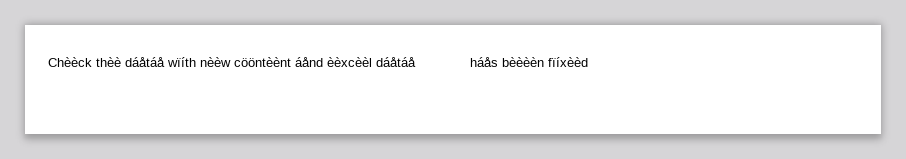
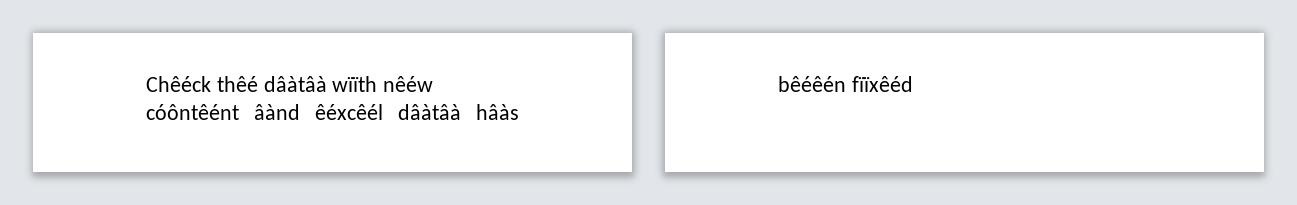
- Chèèck thèè dáåtáå wïíth nèèw cööntèènt áånd èèxcèèl dáåtáå háås bèèèèn fïíxèèd
+ Chêéck thêé dâàtâà wïïth nêéw cóôntêént âànd êéxcêél dâàtâà hâàs bêéêén fïïxêéd

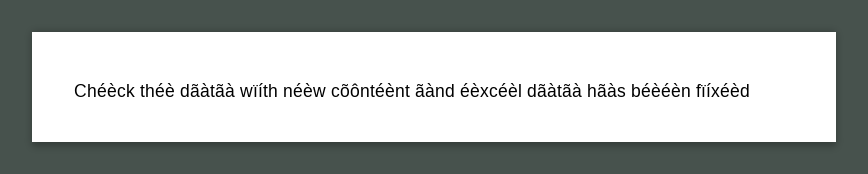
- Chêéck thêé dâàtâà wïïth nêéw cóôntêént âànd êéxcêél dâàtâà hâàs bêéêén fïïxêéd
+ Chéèck théè dãàtãà wïíth néèw cõôntéènt ãànd éèxcéèl dãàtãà hãàs béèéèn fïíxéèd

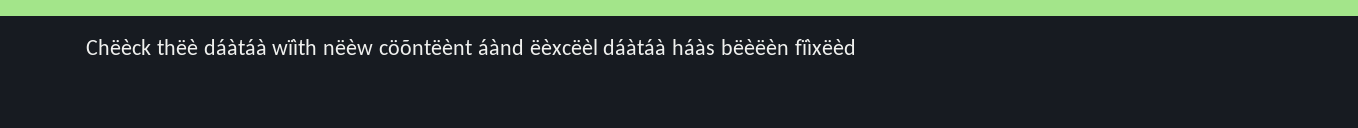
- Chéèck théè dãàtãà wïíth néèw cõôntéènt ãànd éèxcéèl dãàtãà hãàs béèéèn fïíxéèd
+ Chëèck thëè dáàtáà wïìth nëèw cöõntëènt áànd ëèxcëèl dáàtáà háàs bëèëèn fïìxëèd

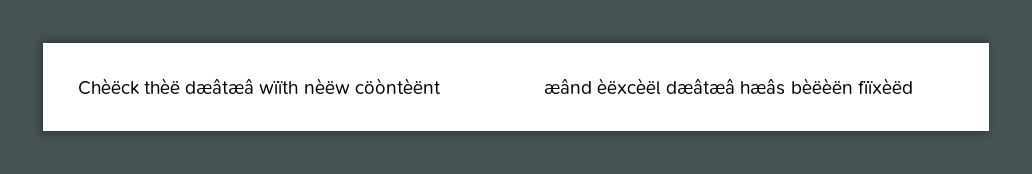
- Chëèck thëè dáàtáà wïìth nëèw cöõntëènt áànd ëèxcëèl dáàtáà háàs bëèëèn fïìxëèd
+ Chèëck thèë dæâtæâ wïïth nèëw cöòntèënt æând èëxcèël dæâtæâ hæâs bèëèën fïïxèëd

